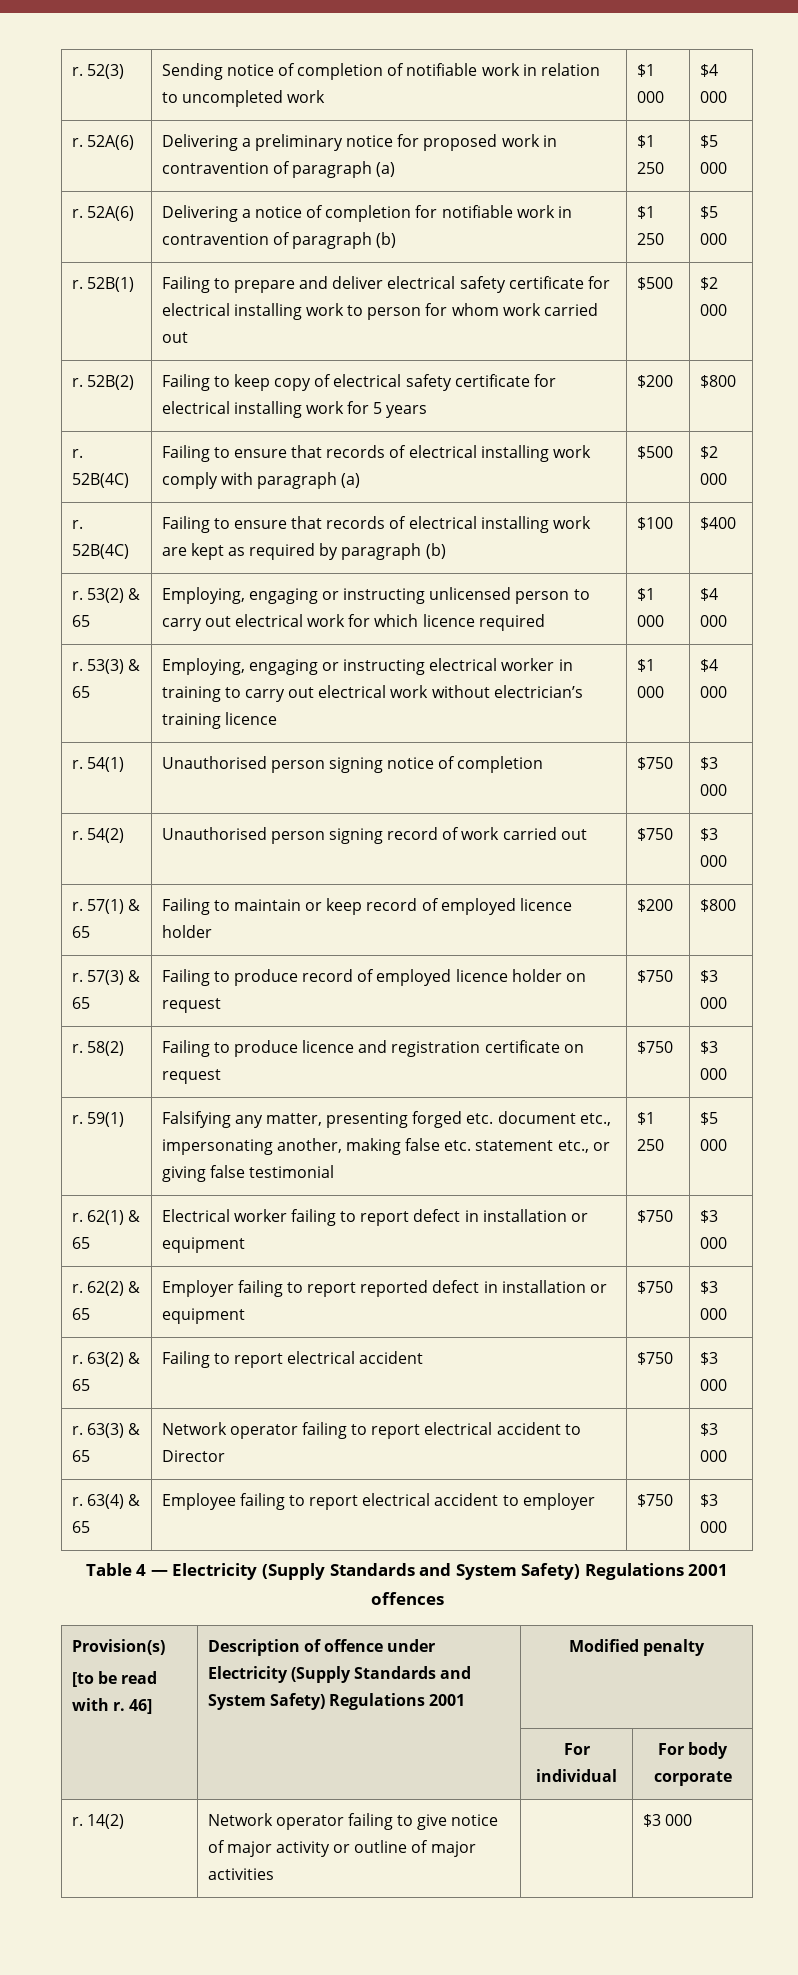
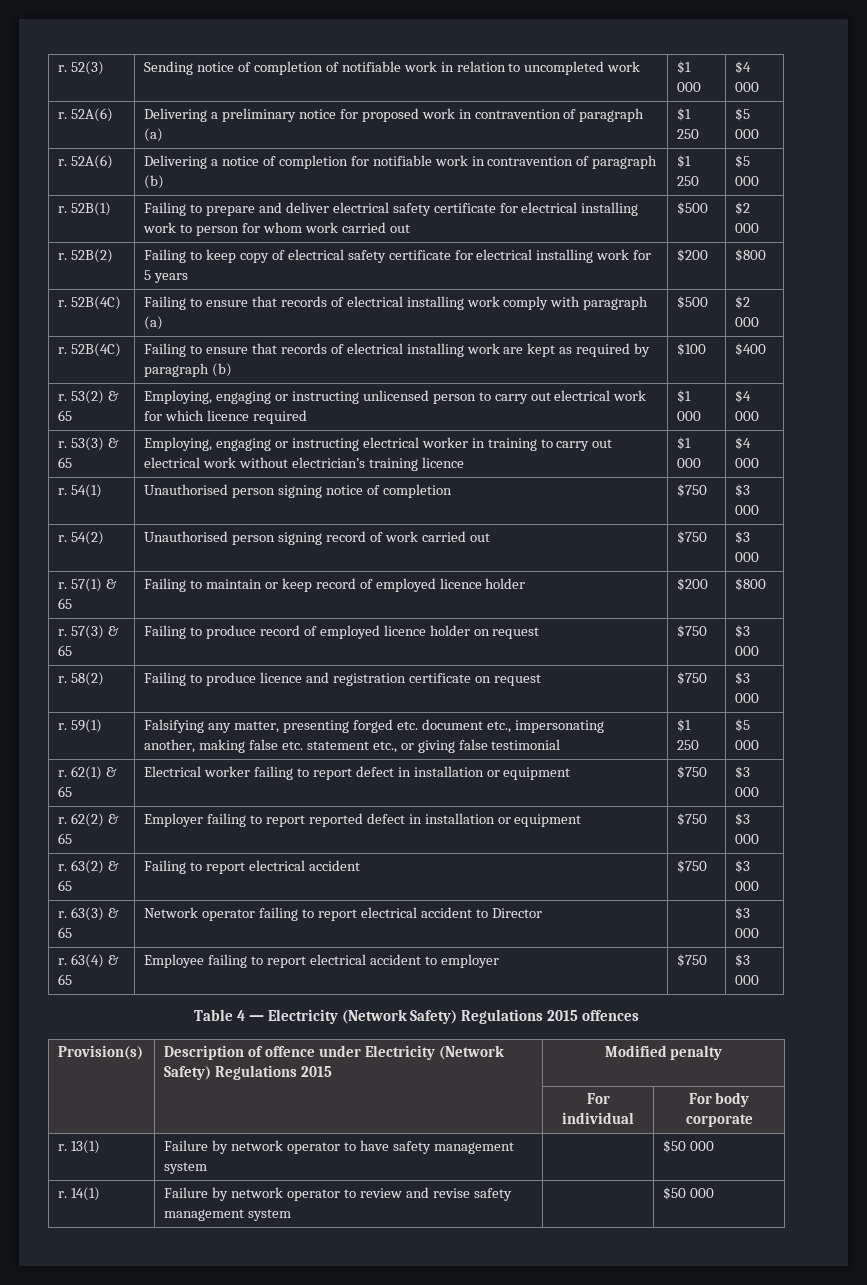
- Table 4 — Electricity (Supply Standards and System Safety) Regulations 2001 offences
+ Table 4 — Electricity (Network Safety) Regulations 2015 offences
- Provision(s)
- [to be read with r. 46] | Description of offence under Electricity (Supply Standards and System Safety) Regulations 2001 | Modified penalty
+ Provision(s) | Description of offence under Electricity (Network Safety) Regulations 2015 | Modified penalty
- r. 14(2) | Network operator failing to give notice of major activity or outline of major activities | | $3 000
+ r. 13(1) | Failure by network operator to have safety management system | | $50 000
+ r. 14(1) | Failure by network operator to review and revise safety management system | | $50 000

